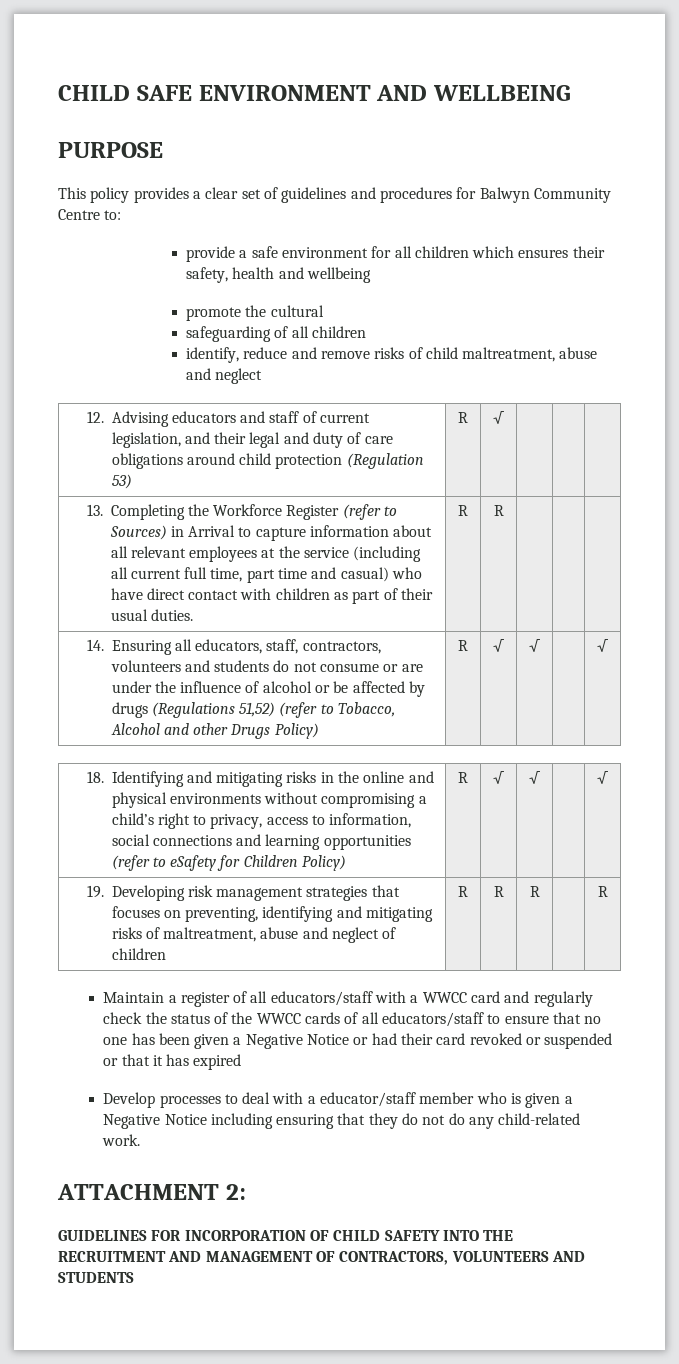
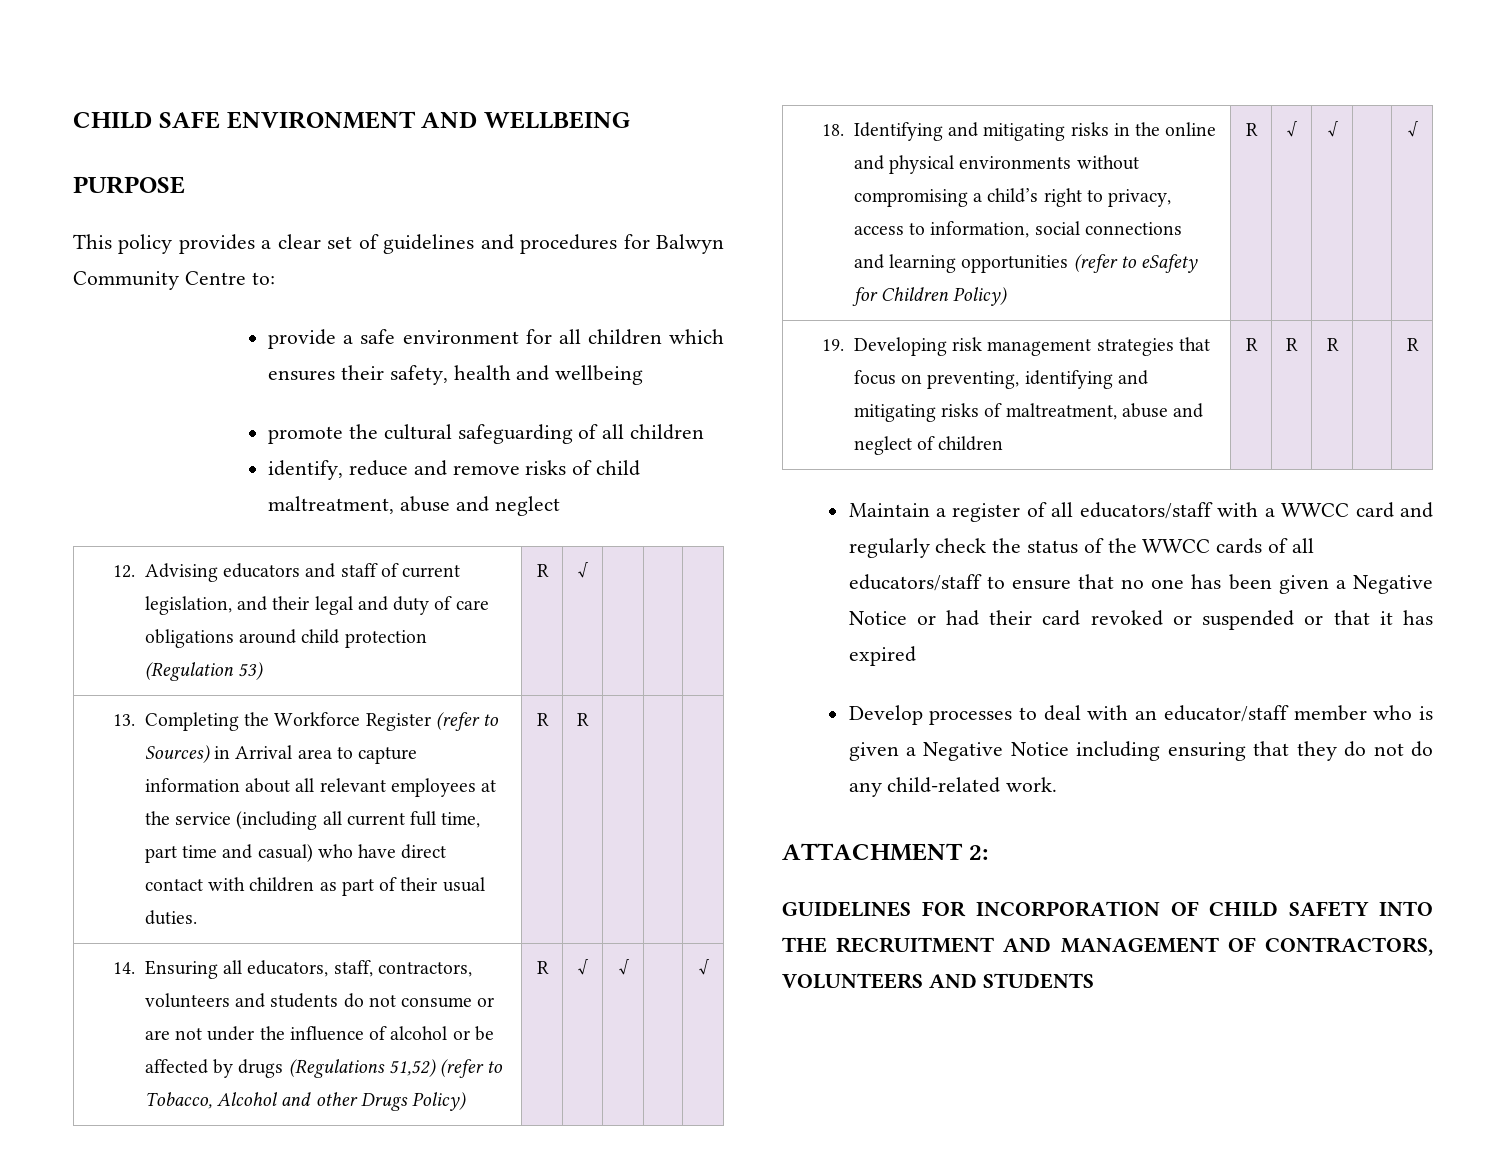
- promote the cultural
- safeguarding of all children
+ promote the cultural safeguarding of all children
- 13. Completing the Workforce Register (refer to Sources) in Arrival to capture information about all relevant employees at the service (including all current full time, part time and casual) who have direct contact with children as part of their usual duties.
+ 13. Completing the Workforce Register (refer to Sources) in Arrival area to capture information about all relevant employees at the service (including all current full time, part time and casual) who have direct contact with children as part of their usual duties.
- 14. Ensuring all educators, staff, contractors, volunteers and students do not consume or are under the influence of alcohol or be affected by drugs (Regulations 51,52) (refer to Tobacco, Alcohol and other Drugs Policy) | R | √ | √ | | √
+ 14. Ensuring all educators, staff, contractors, volunteers and students do not consume or are not under the influence of alcohol or be affected by drugs (Regulations 51,52) (refer to Tobacco, Alcohol and other Drugs Policy) | R | √ | √ | | √
- 19. Developing risk management strategies that focuses on preventing, identifying and mitigating risks of maltreatment, abuse and neglect of children | R | R | R | | R
+ 19. Developing risk management strategies that focus on preventing, identifying and mitigating risks of maltreatment, abuse and neglect of children | R | R | R | | R
- Develop processes to deal with a educator/staff member who is given a Negative Notice including ensuring that they do not do any child-related work.
+ Develop processes to deal with an educator/staff member who is given a Negative Notice including ensuring that they do not do any child-related work.

